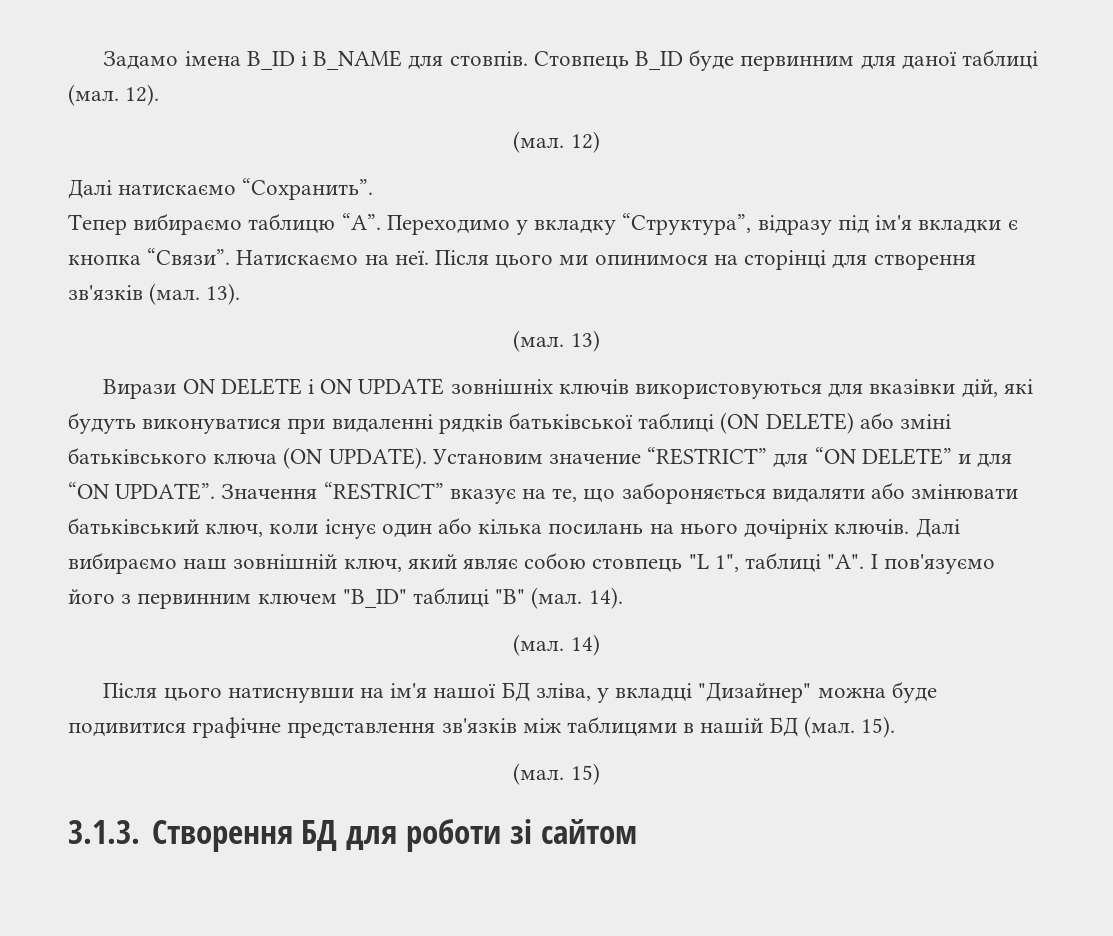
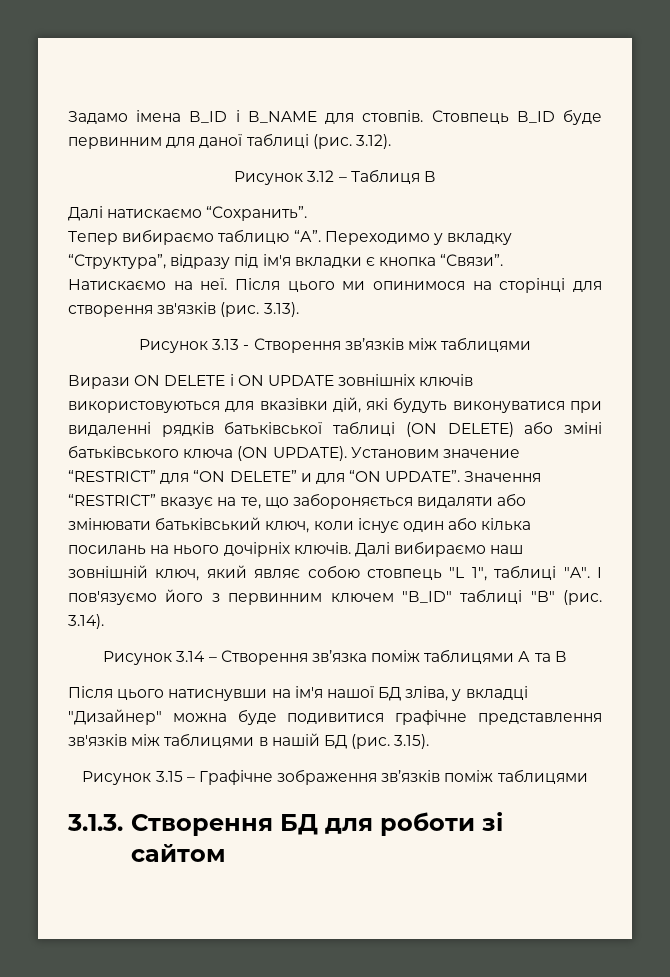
- Стовпець В_ID буде первинним для даної таблиці (мал. 12).
- (мал. 12)
+ Стовпець В_ID буде первинним для даної таблиці (рис. 3.12).
+ Рисунок 3.12 – Таблиця В
- Після цього ми опинимося на сторінці для створення зв'язків (мал. 13).
- (мал. 13)
+ Після цього ми опинимося на сторінці для створення зв'язків (рис. 3.13).
+ Рисунок 3.13 - Створення зв’язків між таблицями
- Далі вибираємо наш зовнішній ключ, який являє собою стовпець "L 1", таблиці "A". І пов'язуємо його з первинним ключем "В_ID" таблиці "B" (мал. 14).
- (мал. 14)
+ Далі вибираємо наш зовнішній ключ, який являє собою стовпець "L 1", таблиці "A". І пов'язуємо його з первинним ключем "В_ID" таблиці "B" (рис. 3.14).
+ Рисунок 3.14 – Створення зв’язка поміж таблицями А та В
- Після цього натиснувши на ім'я нашої БД зліва, у вкладці "Дизайнер" можна буде подивитися графічне представлення зв'язків між таблицями в нашій БД (мал. 15).
- (мал. 15)
+ Після цього натиснувши на ім'я нашої БД зліва, у вкладці "Дизайнер" можна буде подивитися графічне представлення зв'язків між таблицями в нашій БД (рис. 3.15).
+ Рисунок 3.15 – Графічне зображення зв’язків поміж таблицями

